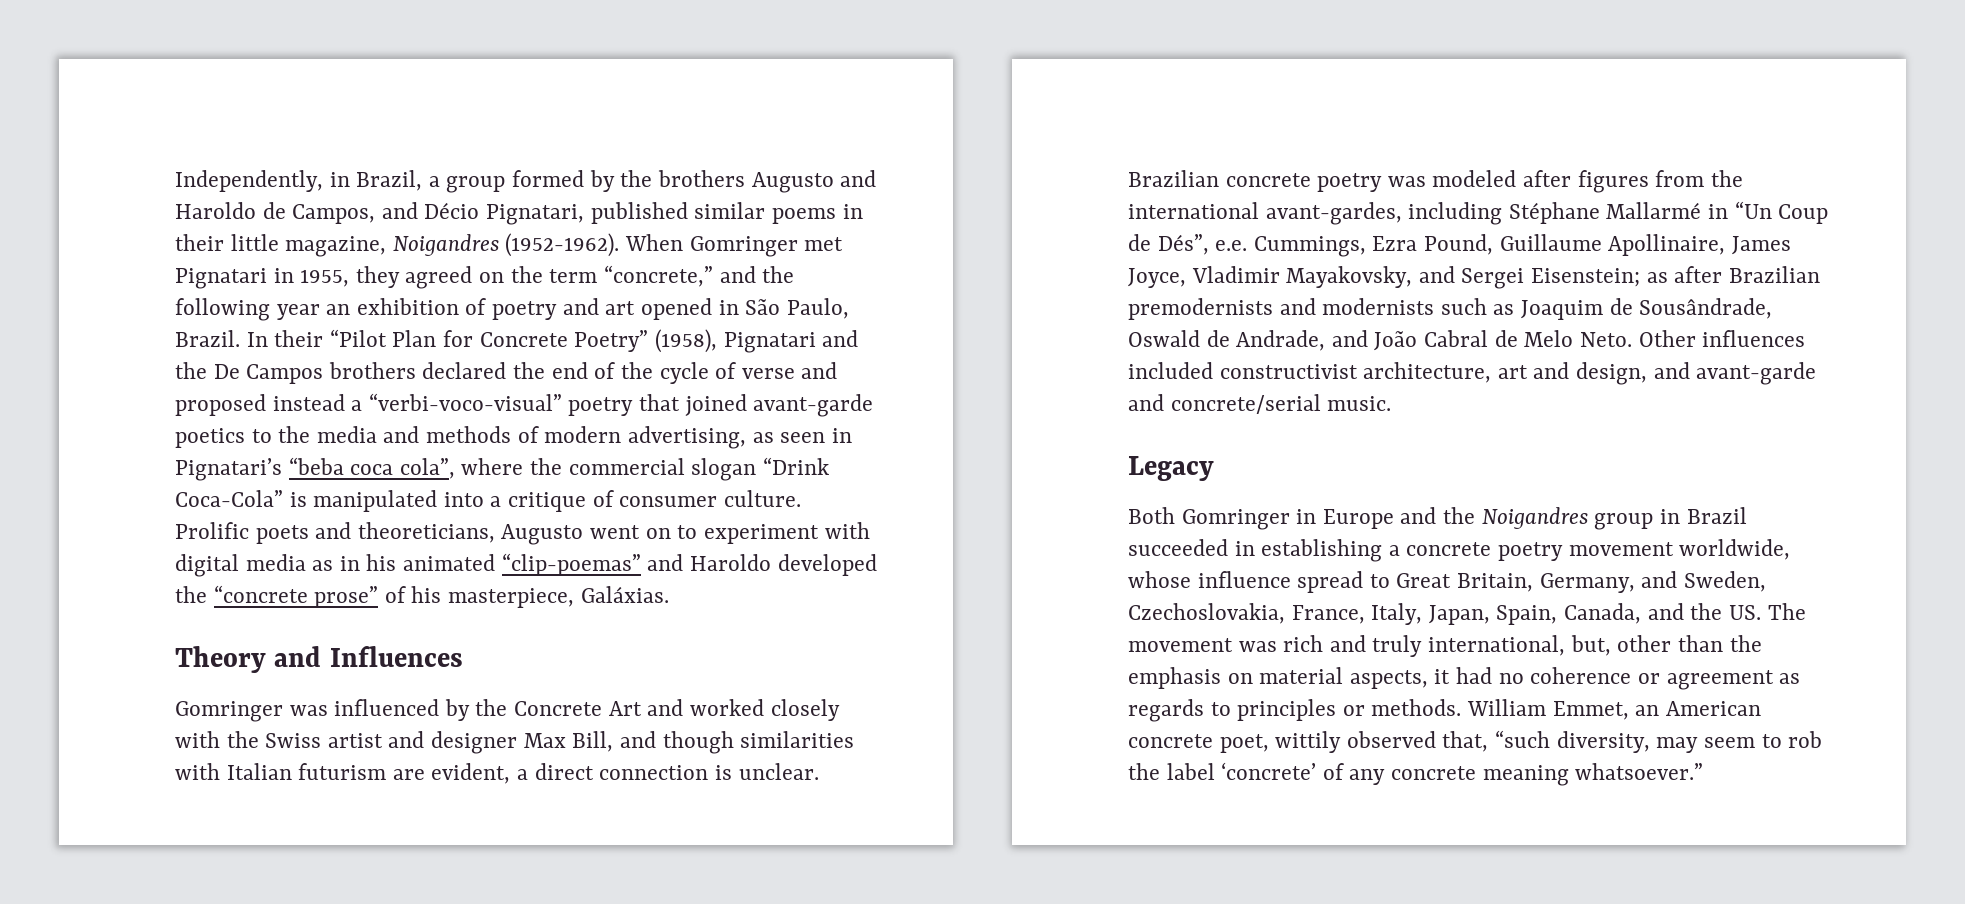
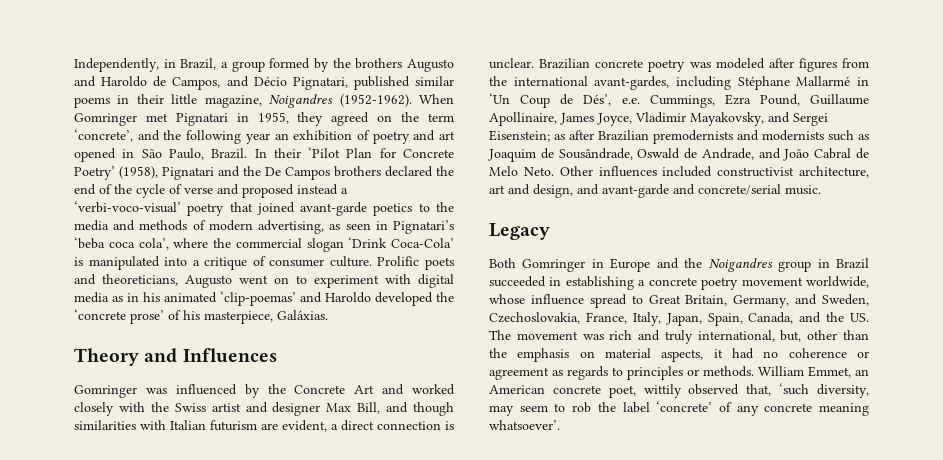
- When Gomringer met Pignatari in 1955, they agreed on the term “concrete,” and the following year an exhibition of poetry and art opened in São Paulo, Brazil.
+ When Gomringer met Pignatari in 1955, they agreed on the term ‘concrete’, and the following year an exhibition of poetry and art opened in São Paulo, Brazil.
- In their “Pilot Plan for Concrete Poetry” (1958), Pignatari and the De Campos brothers declared the end of the cycle of verse and proposed instead a “verbi-voco-visual” poetry that joined avant-garde poetics to the media and methods of modern advertising, as seen in Pignatari’s “beba coca cola”, where the commercial slogan “Drink Coca-Cola” is manipulated into a critique of consumer culture.
+ In their ‘Pilot Plan for Concrete Poetry’ (1958), Pignatari and the De Campos brothers declared the end of the cycle of verse and proposed instead a ‘verbi-voco-visual’ poetry that joined avant-garde poetics to the media and methods of modern advertising, as seen in Pignatari’s ‘beba coca cola’, where the commercial slogan ‘Drink Coca-Cola’ is manipulated into a critique of consumer culture.
- Prolific poets and theoreticians, Augusto went on to experiment with digital media as in his animated “clip-poemas” and Haroldo developed the “concrete prose” of his masterpiece, Galáxias.
+ Prolific poets and theoreticians, Augusto went on to experiment with digital media as in his animated ‘clip-poemas’ and Haroldo developed the ‘concrete prose’ of his masterpiece, Galáxias.
- Brazilian concrete poetry was modeled after figures from the international avant-gardes, including Stéphane Mallarmé in “Un Coup de Dés”, e.e. Cummings, Ezra Pound, Guillaume Apollinaire, James Joyce, Vladimir Mayakovsky, and Sergei Eisenstein; as after Brazilian premodernists and modernists such as Joaquim de Sousândrade, Oswald de Andrade, and João Cabral de Melo Neto.
+ Brazilian concrete poetry was modeled after figures from the international avant-gardes, including Stéphane Mallarmé in ‘Un Coup de Dés’, e.e. Cummings, Ezra Pound, Guillaume Apollinaire, James Joyce, Vladimir Mayakovsky, and Sergei Eisenstein; as after Brazilian premodernists and modernists such as Joaquim de Sousândrade, Oswald de Andrade, and João Cabral de Melo Neto.
- William Emmet, an American concrete poet, wittily observed that, “such diversity, may seem to rob the label ‘concrete’ of any concrete meaning whatsoever.”
+ William Emmet, an American concrete poet, wittily observed that, ‘such diversity, may seem to rob the label ‘concrete’ of any concrete meaning whatsoever’.

